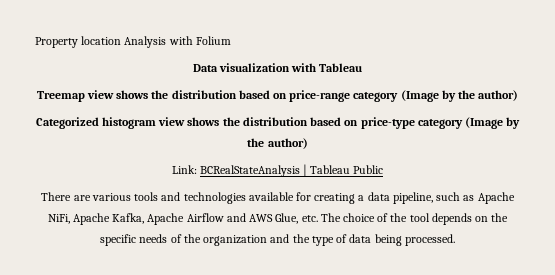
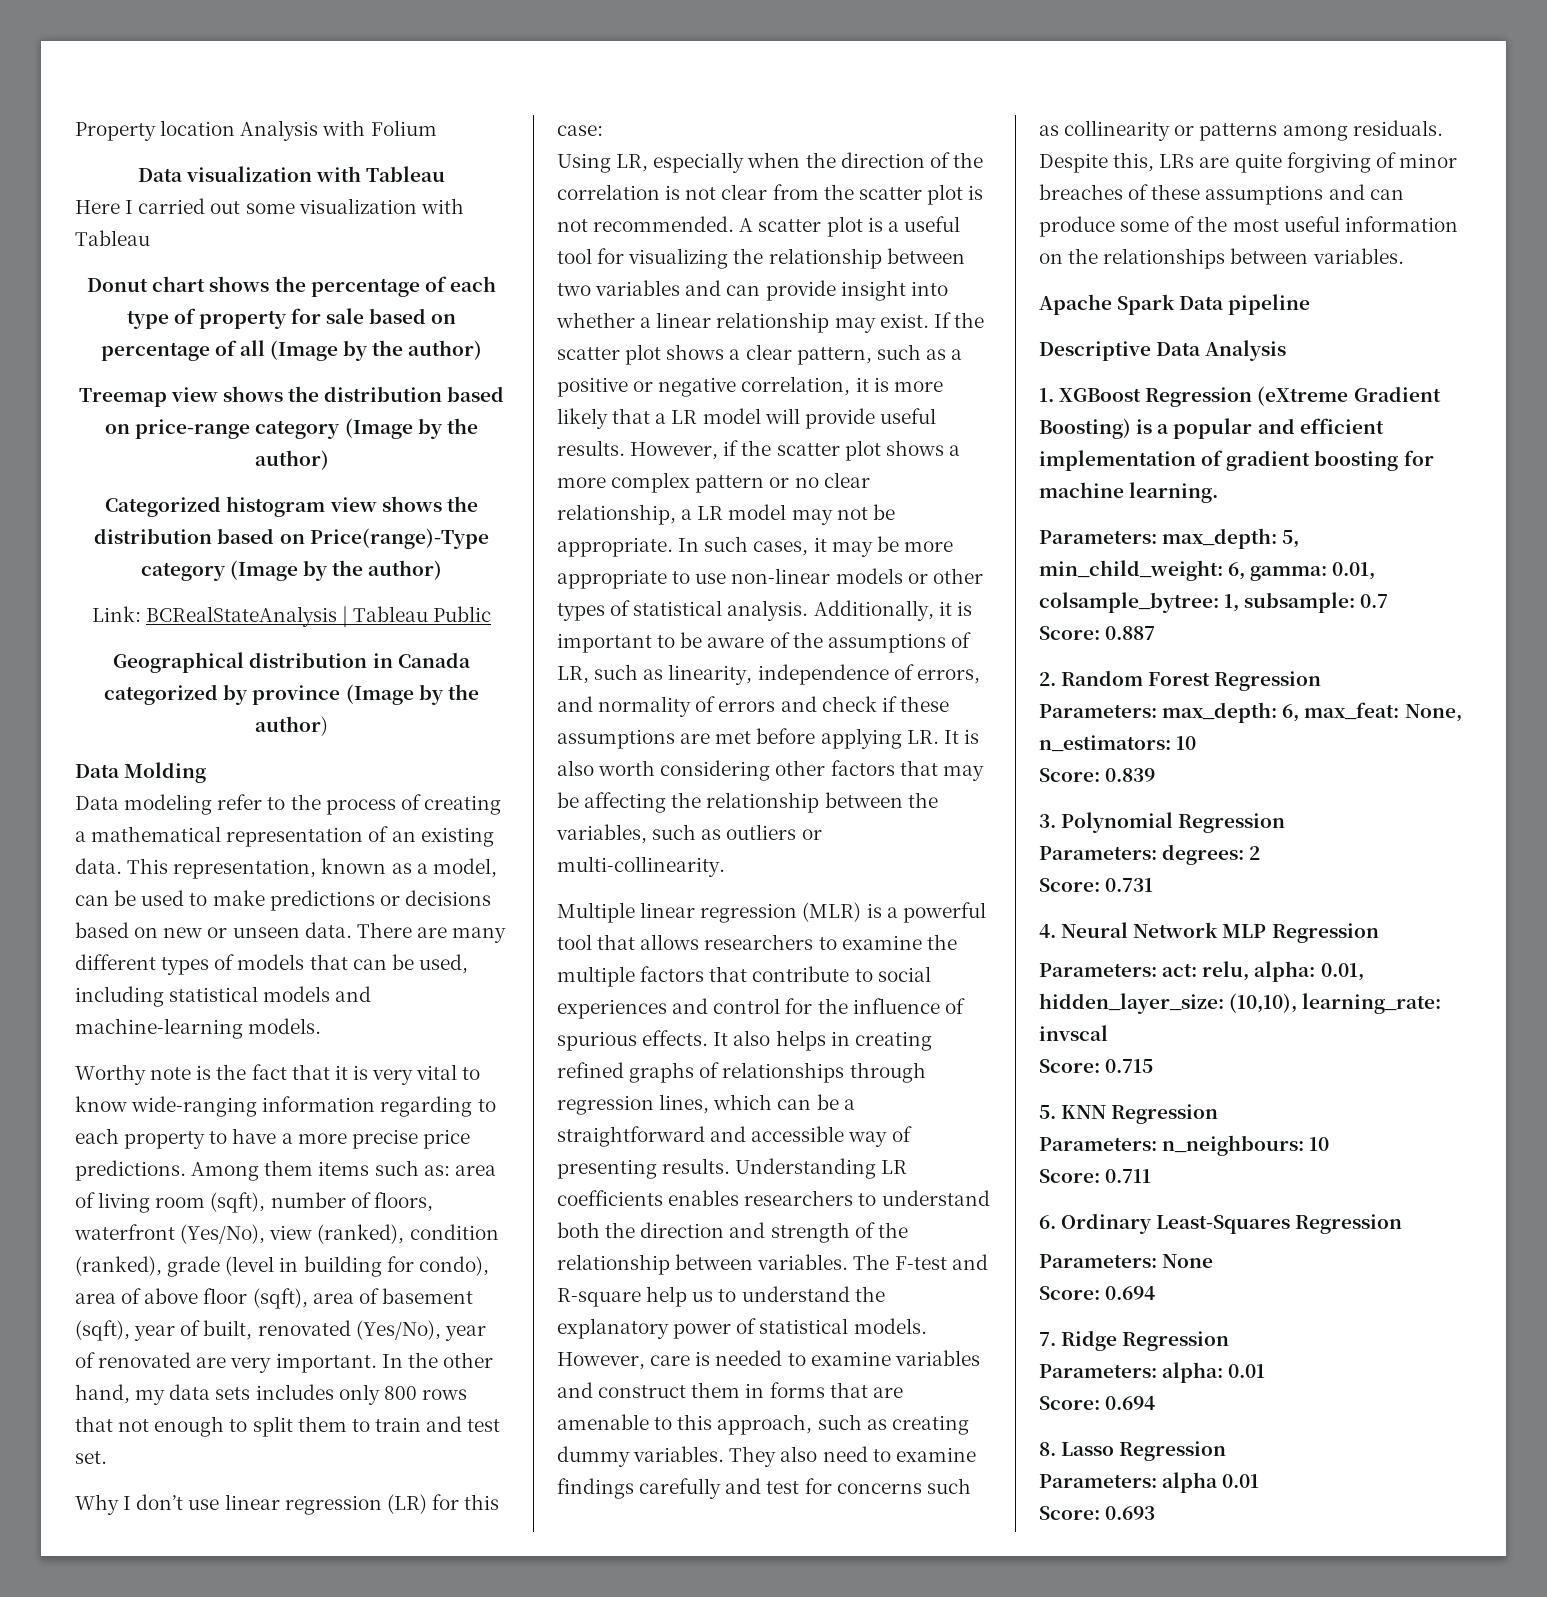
+ Here I carried out some visualization with Tableau
+ Donut chart shows the percentage of each type of property for sale based on percentage of all (Image by the author)
- Categorized histogram view shows the distribution based on price-type category (Image by the author)
+ Categorized histogram view shows the distribution based on Price(range)-Type category (Image by the author)
- There are various tools and technologies available for creating a data pipeline, such as Apache NiFi, Apache Kafka, Apache Airflow and AWS Glue, etc. The choice of the tool depends on the specific needs of the organization and the type of data being processed.
+ Geographical distribution in Canada categorized by province (Image by the author)
+ Data Molding
+ Data modeling refer to the process of creating a mathematical representation of an existing data. This representation, known as a model, can be used to make predictions or decisions based on new or unseen data. There are many different types of models that can be used, including statistical models and machine-learning models.
+ Worthy note is the fact that it is very vital to know wide-ranging information regarding to each property to have a more precise price predictions. Among them items such as: area of living room (sqft), number of floors, waterfront (Yes/No), view (ranked), condition (ranked), grade (level in building for condo), area of above floor (sqft), area of basement (sqft), year of built, renovated (Yes/No), year of renovated are very important. In the other hand, my data sets includes only 800 rows that not enough to split them to train and test set.
+ Why I don’t use linear regression (LR) for this case:
+ Using LR, especially when the direction of the correlation is not clear from the scatter plot is not recommended. A scatter plot is a useful tool for visualizing the relationship between two variables and can provide insight into whether a linear relationship may exist. If the scatter plot shows a clear pattern, such as a positive or negative correlation, it is more likely that a LR model will provide useful results. However, if the scatter plot shows a more complex pattern or no clear relationship, a LR model may not be appropriate. In such cases, it may be more appropriate to use non-linear models or other types of statistical analysis. Additionally, it is important to be aware of the assumptions of LR, such as linearity, independence of errors, and normality of errors and check if these assumptions are met before applying LR. It is also worth considering other factors that may be affecting the relationship between the variables, such as outliers or multi-collinearity.
+ Multiple linear regression (MLR) is a powerful tool that allows researchers to examine the multiple factors that contribute to social experiences and control for the influence of spurious effects. It also helps in creating refined graphs of relationships through regression lines, which can be a straightforward and accessible way of presenting results. Understanding LR coefficients enables researchers to understand both the direction and strength of the relationship between variables. The F-test and R-square help us to understand the explanatory power of statistical models. However, care is needed to examine variables and construct them in forms that are amenable to this approach, such as creating dummy variables. They also need to examine findings carefully and test for concerns such as collinearity or patterns among residuals. Despite this, LRs are quite forgiving of minor breaches of these assumptions and can produce some of the most useful information on the relationships between variables.
+ Apache Spark Data pipeline
+ Descriptive Data Analysis
+ 1. XGBoost Regression (eXtreme Gradient Boosting) is a popular and efficient implementation of gradient boosting for machine learning.
+ Parameters: max_depth: 5, min_child_weight: 6, gamma: 0.01, colsample_bytree: 1, subsample: 0.7
+ Score: 0.887
+ 2. Random Forest Regression
+ Parameters: max_depth: 6, max_feat: None, n_estimators: 10
+ Score: 0.839
+ 3. Polynomial Regression
+ Parameters: degrees: 2
+ Score: 0.731
+ 4. Neural Network MLP Regression
+ Parameters: act: relu, alpha: 0.01, hidden_layer_size: (10,10), learning_rate: invscal
+ Score: 0.715
+ 5. KNN Regression
+ Parameters: n_neighbours: 10
+ Score: 0.711
+ 6. Ordinary Least-Squares Regression
+ Parameters: None
+ Score: 0.694
+ 7. Ridge Regression
+ Parameters: alpha: 0.01
+ Score: 0.694
+ 8. Lasso Regression
+ Parameters: alpha 0.01
+ Score: 0.693

